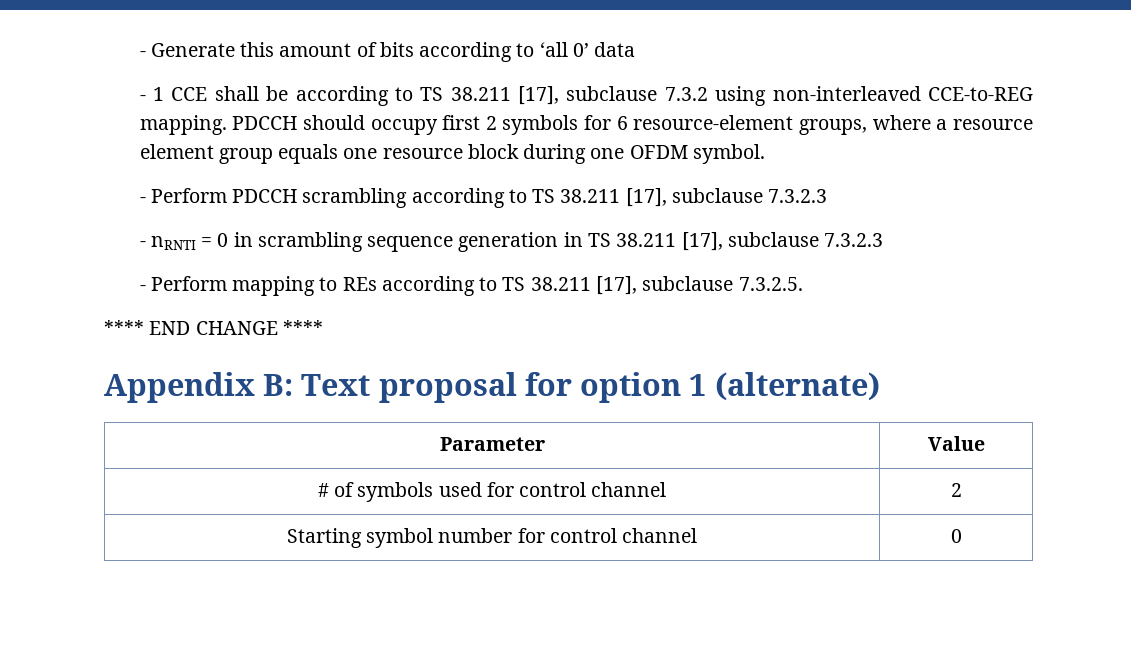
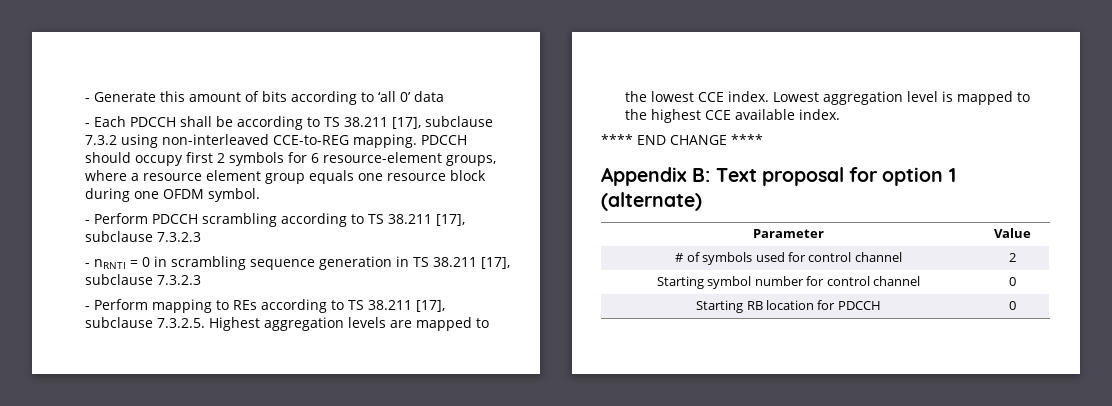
- - 1 CCE shall be according to TS 38.211 [17], subclause 7.3.2 using non-interleaved CCE-to-REG mapping.
+ - Each PDCCH shall be according to TS 38.211 [17], subclause 7.3.2 using non-interleaved CCE-to-REG mapping.
- - Perform mapping to REs according to TS 38.211 [17], subclause 7.3.2.5.
+ - Perform mapping to REs according to TS 38.211 [17], subclause 7.3.2.5. Highest aggregation levels are mapped to the lowest CCE index. Lowest aggregation level is mapped to the highest CCE available index.
+ Starting RB location for PDCCH | 0

